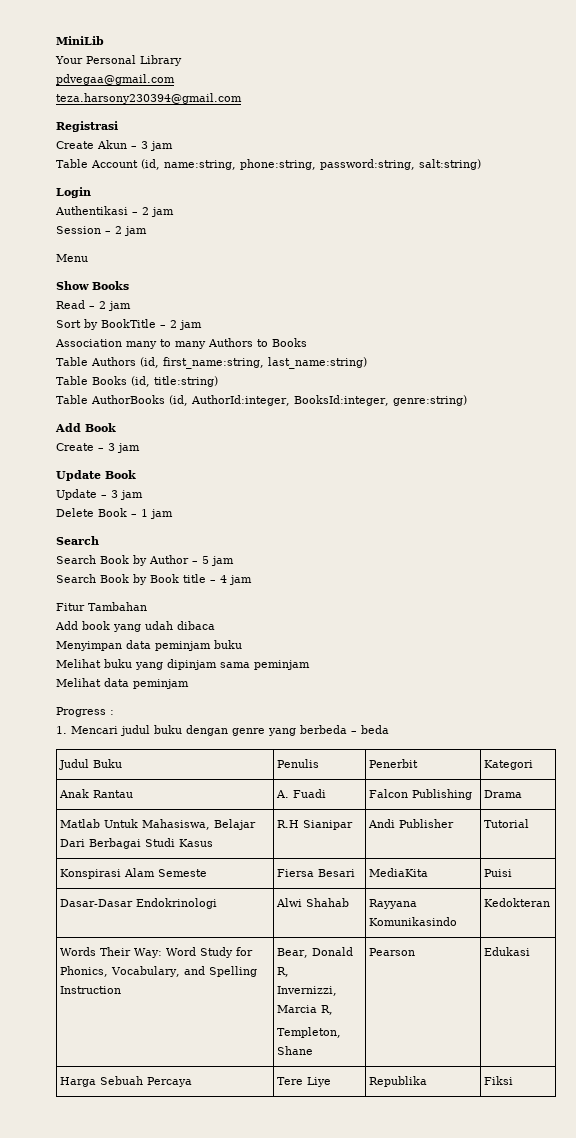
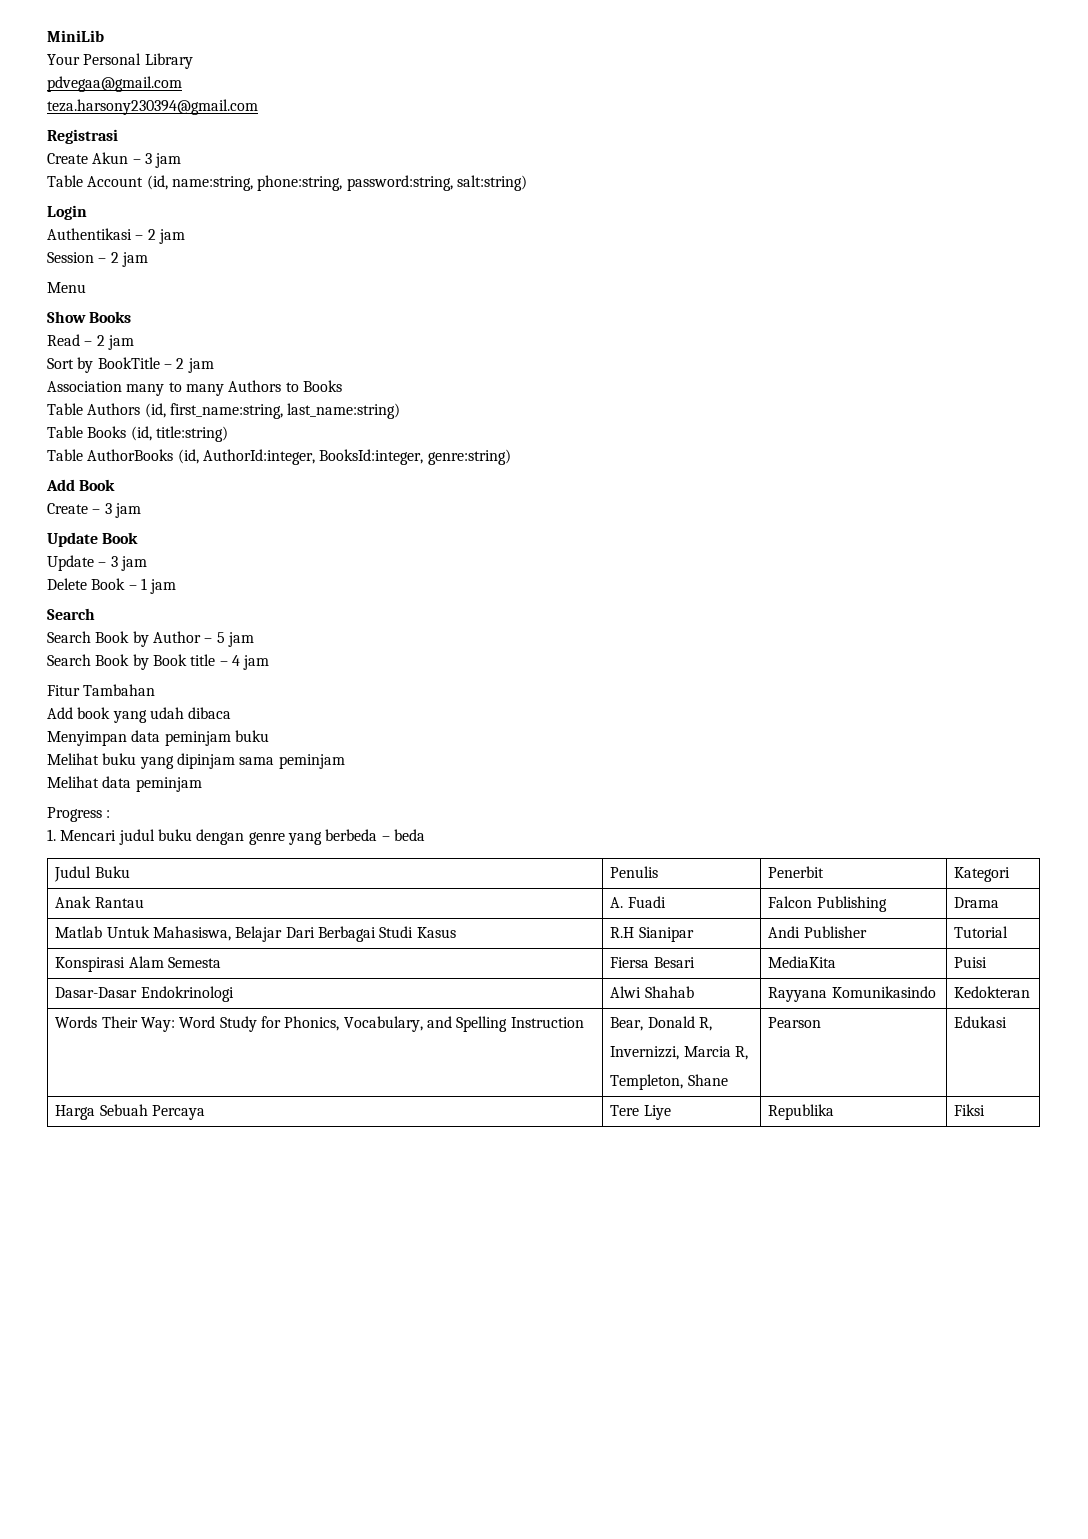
- Konspirasi Alam Semeste | Fiersa Besari | MediaKita | Puisi
+ Konspirasi Alam Semesta | Fiersa Besari | MediaKita | Puisi

